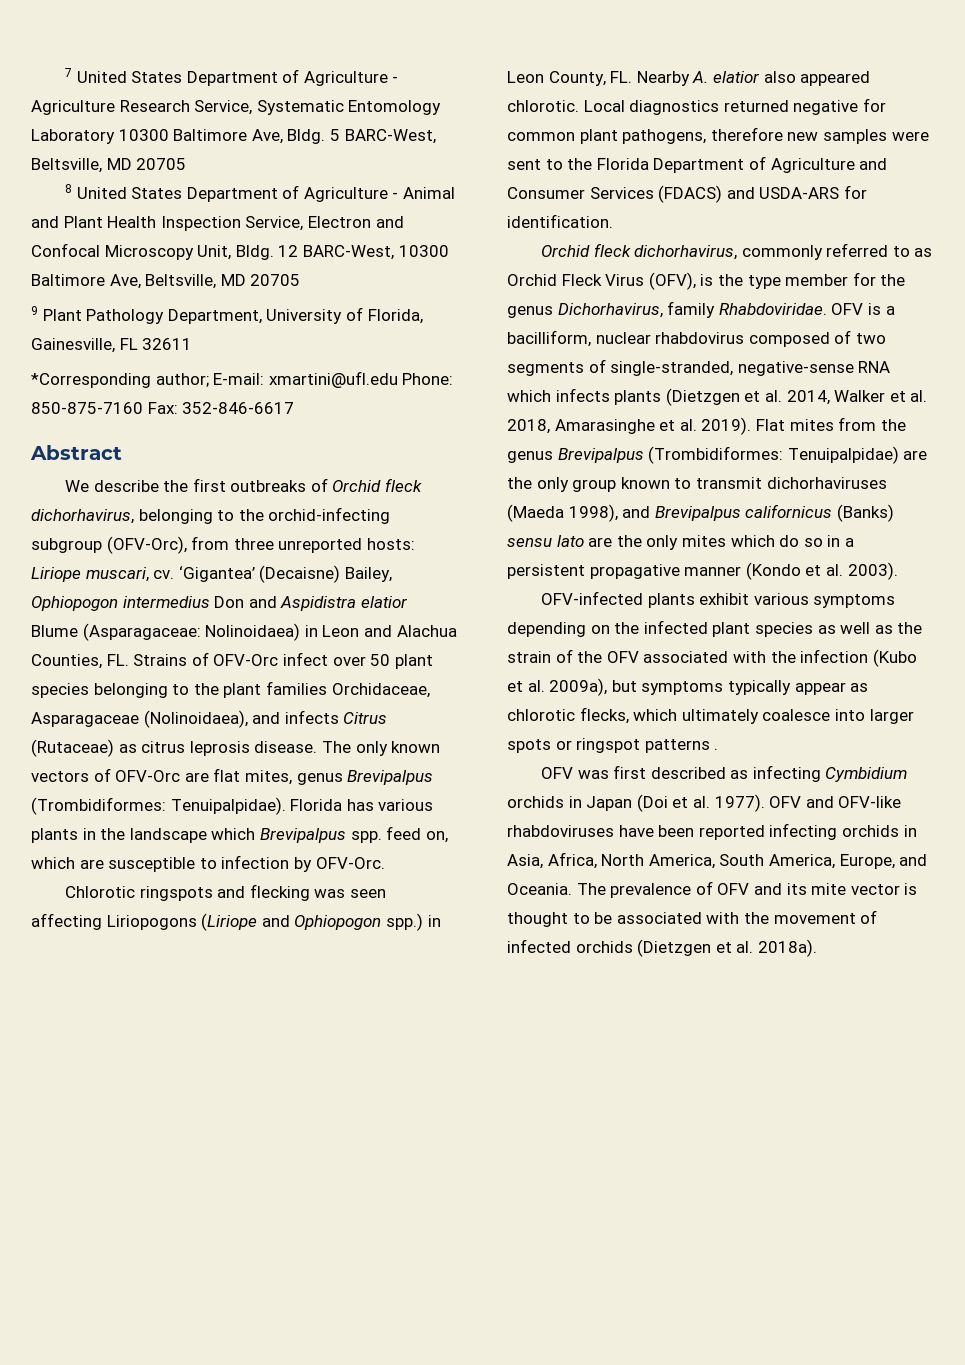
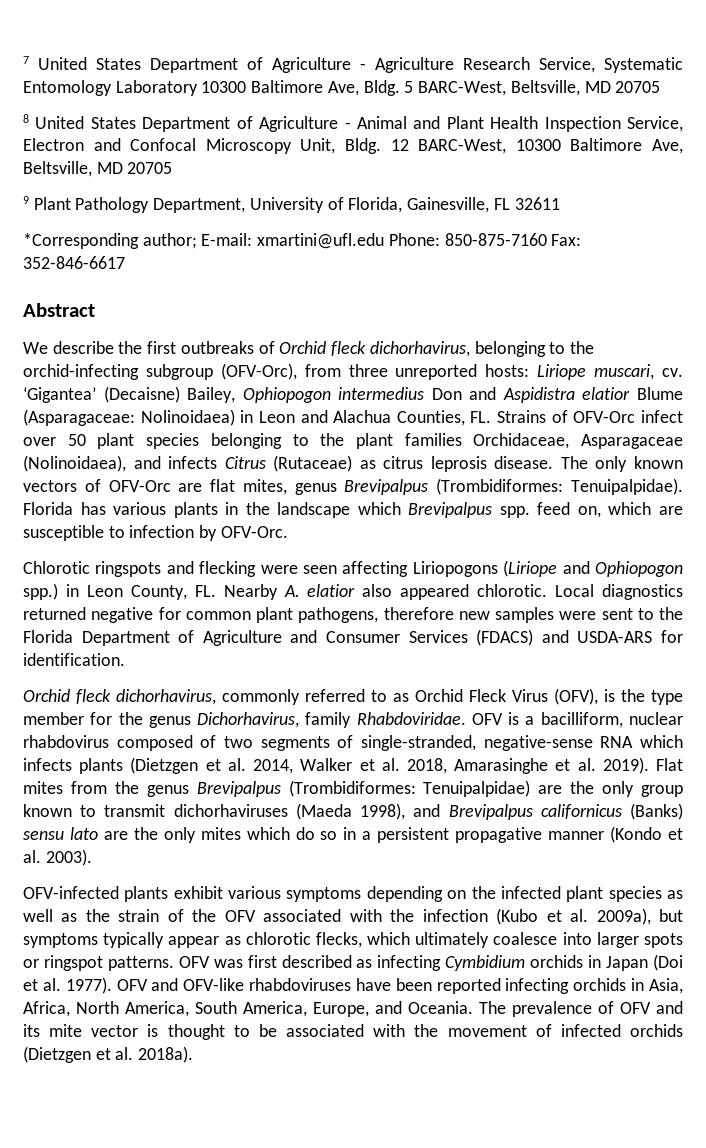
- Chlorotic ringspots and flecking was seen affecting Liriopogons (Liriope and Ophiopogon spp.) in Leon County, FL. Nearby A. elatior also appeared chlorotic.
+ Chlorotic ringspots and flecking were seen affecting Liriopogons (Liriope and Ophiopogon spp.) in Leon County, FL. Nearby A. elatior also appeared chlorotic.
- OFV-infected plants exhibit various symptoms depending on the infected plant species as well as the strain of the OFV associated with the infection (Kubo et al. 2009a), but symptoms typically appear as chlorotic flecks, which ultimately coalesce into larger spots or ringspot patterns .
- OFV was first described as infecting Cymbidium orchids in Japan (Doi et al. 1977).
+ OFV-infected plants exhibit various symptoms depending on the infected plant species as well as the strain of the OFV associated with the infection (Kubo et al. 2009a), but symptoms typically appear as chlorotic flecks, which ultimately coalesce into larger spots or ringspot patterns. OFV was first described as infecting Cymbidium orchids in Japan (Doi et al. 1977).

